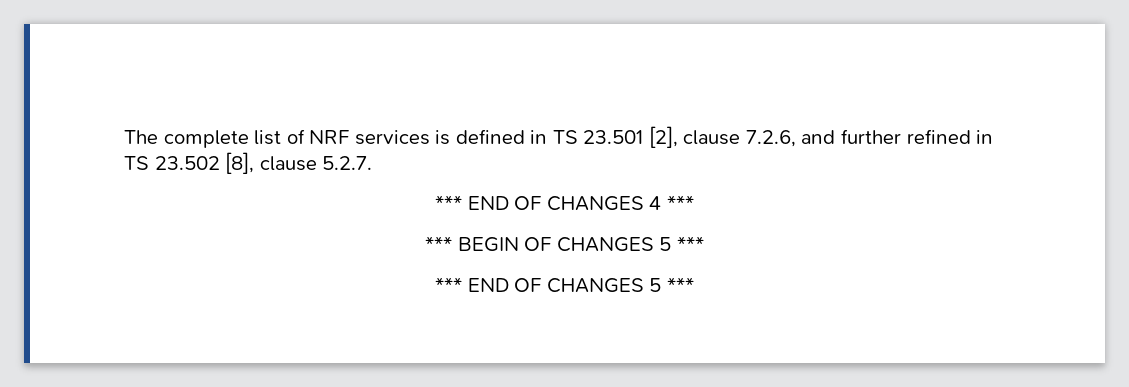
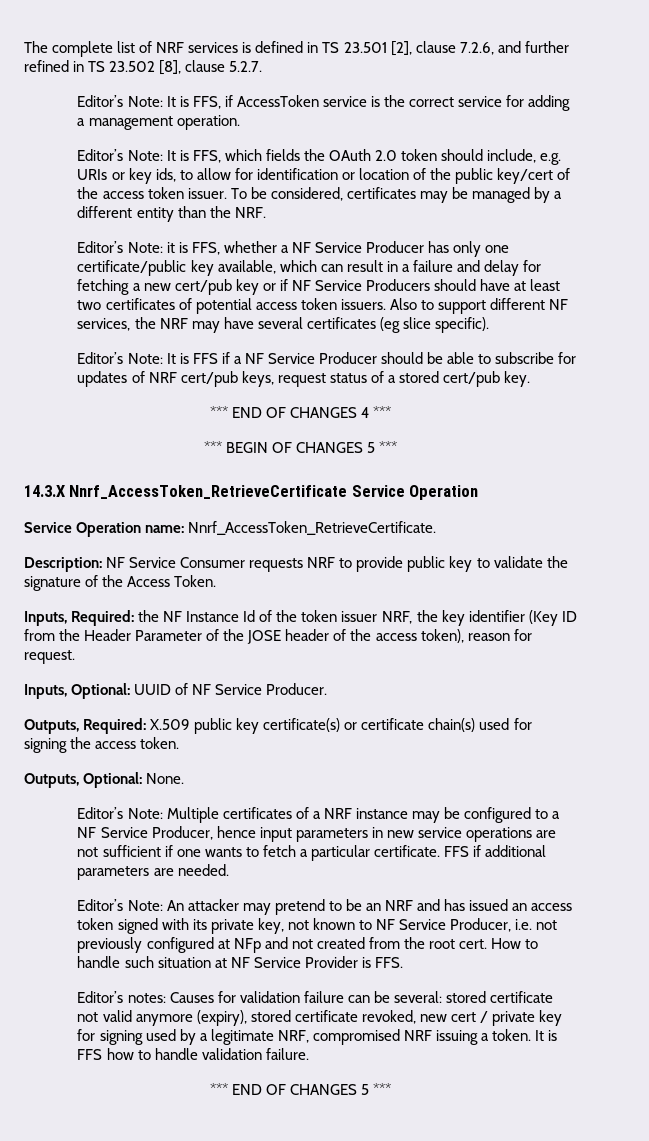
+ Editor’s Note: It is FFS, if AccessToken service is the correct service for adding a management operation.
+ Editor’s Note: It is FFS, which fields the OAuth 2.0 token should include, e.g. URIs or key ids, to allow for identification or location of the public key/cert of the access token issuer. To be considered, certificates may be managed by a different entity than the NRF.
+ Editor’s Note: it is FFS, whether a NF Service Producer has only one certificate/public key available, which can result in a failure and delay for fetching a new cert/pub key or if NF Service Producers should have at least two certificates of potential access token issuers. Also to support different NF services, the NRF may have several certificates (eg slice specific).
+ Editor’s Note: It is FFS if a NF Service Producer should be able to subscribe for updates of NRF cert/pub keys, request status of a stored cert/pub key.
+ 14.3.X Nnrf_AccessToken_RetrieveCertificate Service Operation
+ Service Operation name: Nnrf_AccessToken_RetrieveCertificate.
+ Description: NF Service Consumer requests NRF to provide public key to validate the signature of the Access Token.
+ Inputs, Required: the NF Instance Id of the token issuer NRF, the key identifier (Key ID from the Header Parameter of the JOSE header of the access token), reason for request.
+ Inputs, Optional: UUID of NF Service Producer.
+ Outputs, Required: X.509 public key certificate(s) or certificate chain(s) used for signing the access token.
+ Outputs, Optional: None.
+ Editor’s Note: Multiple certificates of a NRF instance may be configured to a NF Service Producer, hence input parameters in new service operations are not sufficient if one wants to fetch a particular certificate. FFS if additional parameters are needed.
+ Editor’s Note: An attacker may pretend to be an NRF and has issued an access token signed with its private key, not known to NF Service Producer, i.e. not previously configured at NFp and not created from the root cert. How to handle such situation at NF Service Provider is FFS.
+ Editor’s notes: Causes for validation failure can be several: stored certificate not valid anymore (expiry), stored certificate revoked, new cert / private key for signing used by a legitimate NRF, compromised NRF issuing a token. It is FFS how to handle validation failure.

